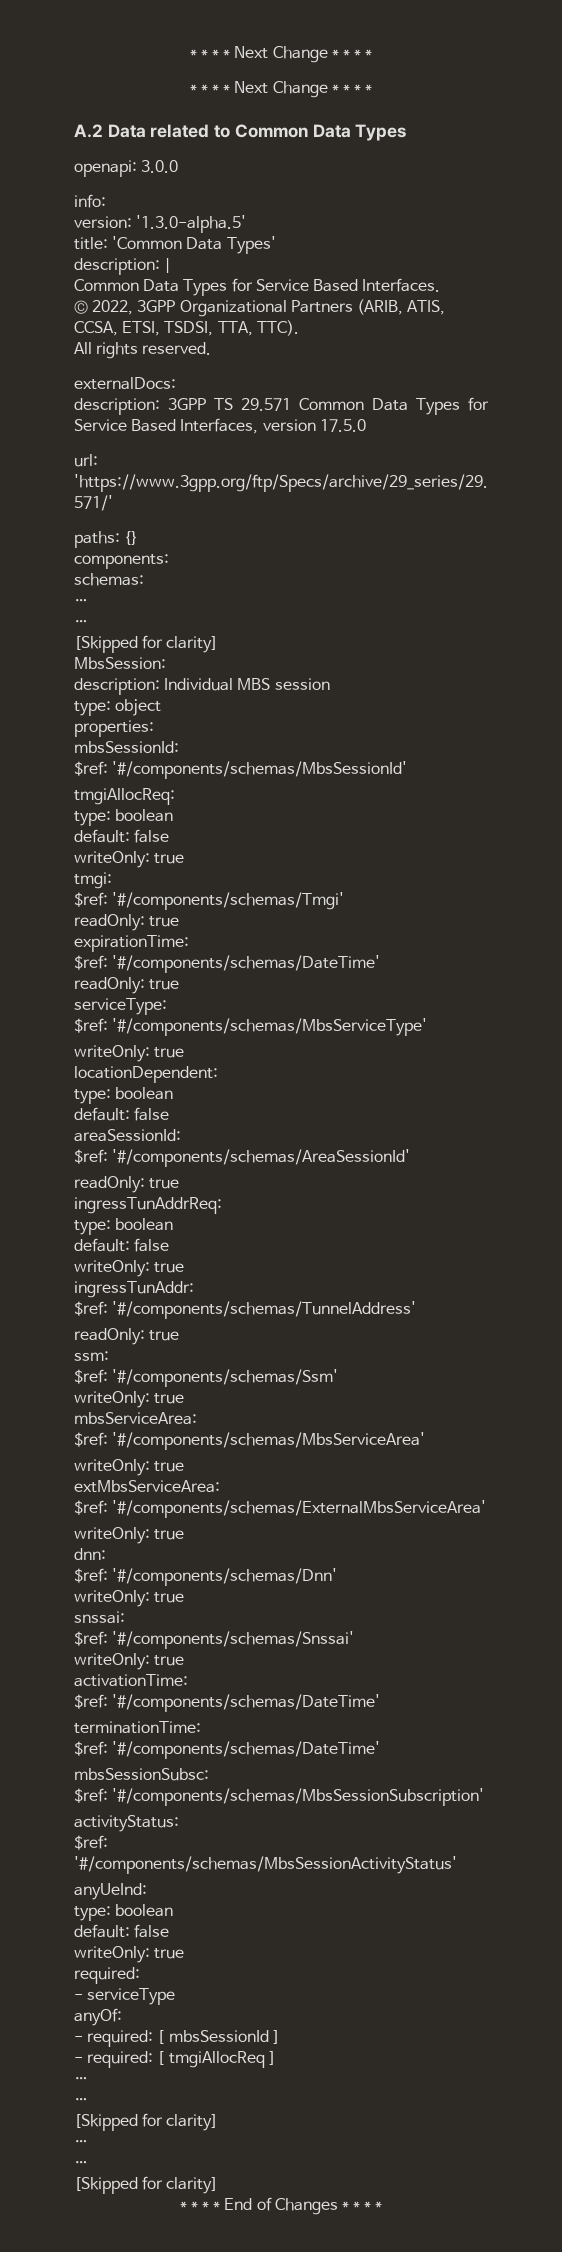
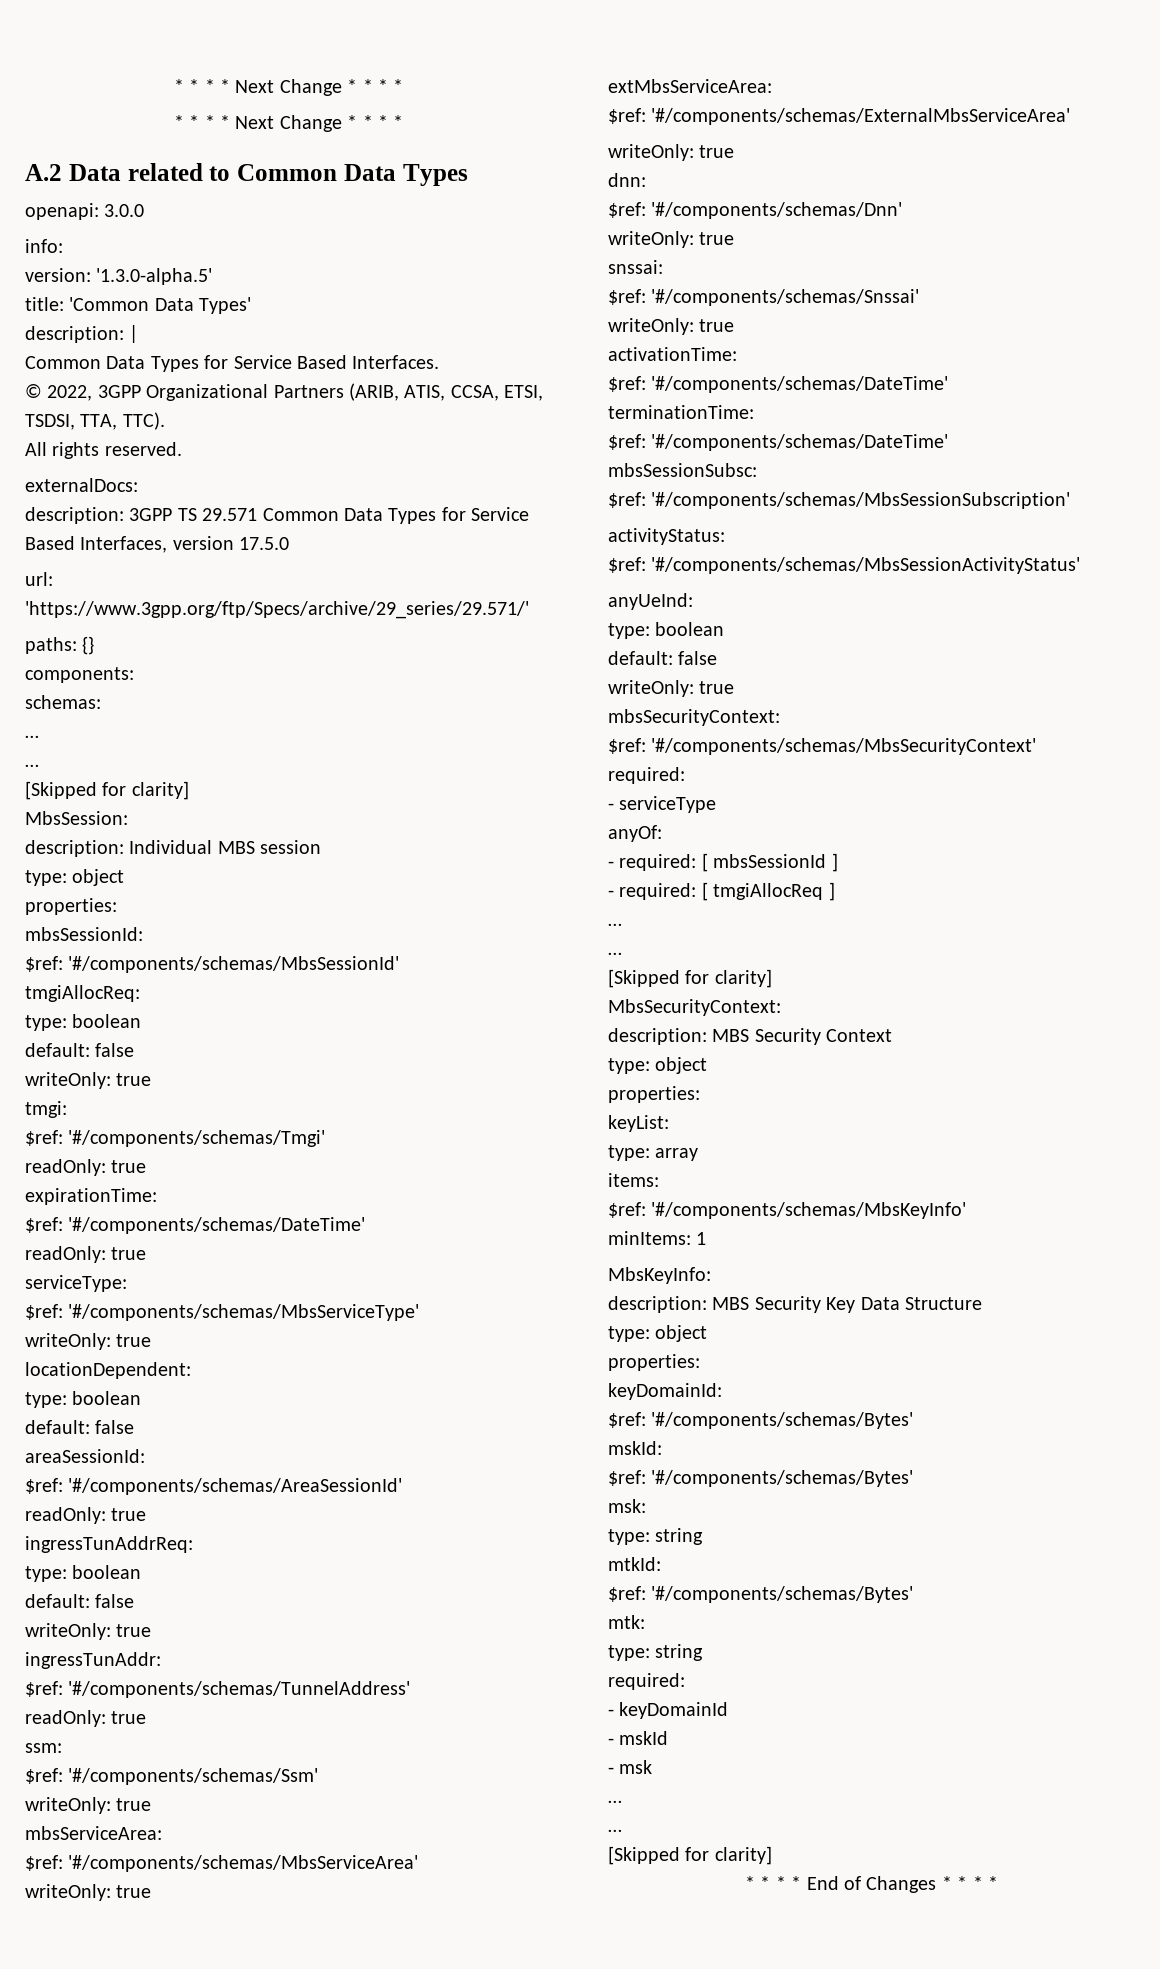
+ mbsSecurityContext:
+ $ref: '#/components/schemas/MbsSecurityContext'
+ MbsSecurityContext:
+ description: MBS Security Context
+ type: object
+ properties:
+ keyList:
+ type: array
+ items:
+ $ref: '#/components/schemas/MbsKeyInfo'
+ minItems: 1
+ MbsKeyInfo:
+ description: MBS Security Key Data Structure
+ type: object
+ properties:
+ keyDomainId:
+ $ref: '#/components/schemas/Bytes'
+ mskId:
+ $ref: '#/components/schemas/Bytes'
+ msk:
+ type: string
+ mtkId:
+ $ref: '#/components/schemas/Bytes'
+ mtk:
+ type: string
+ required:
+ - keyDomainId
+ - mskId
+ - msk

